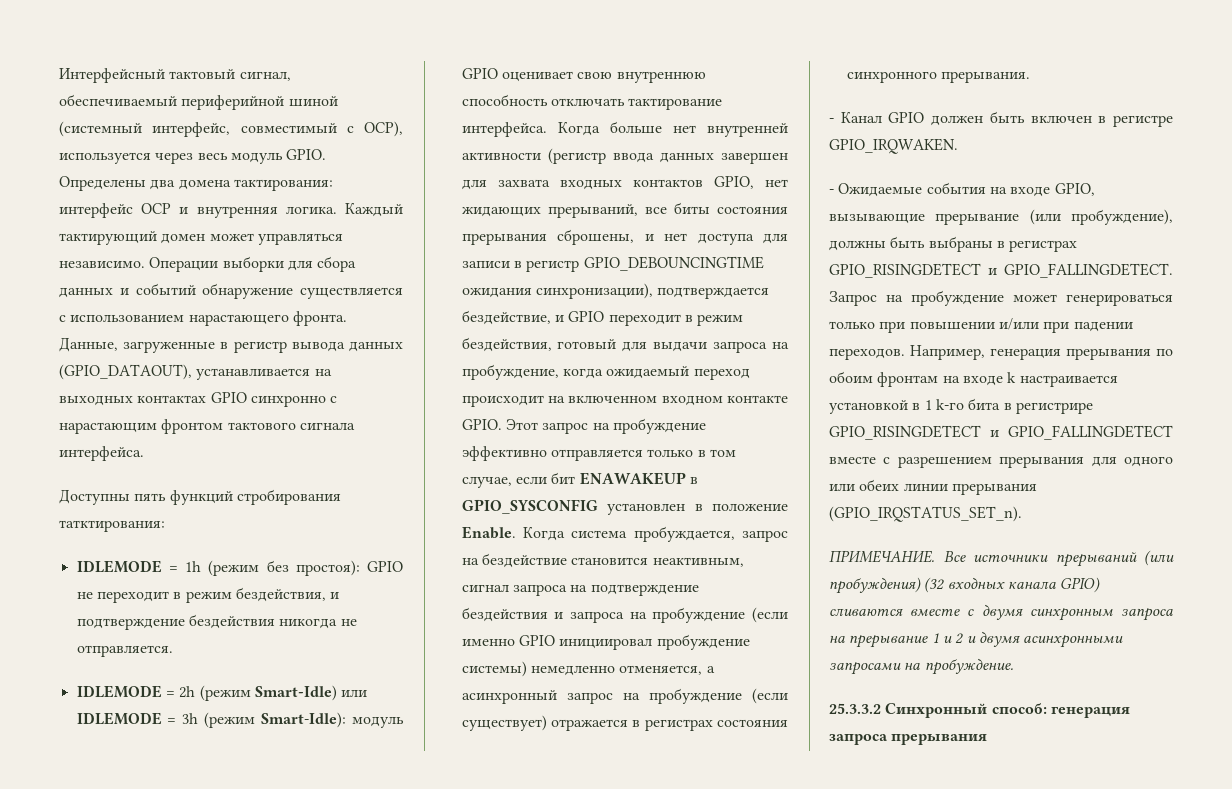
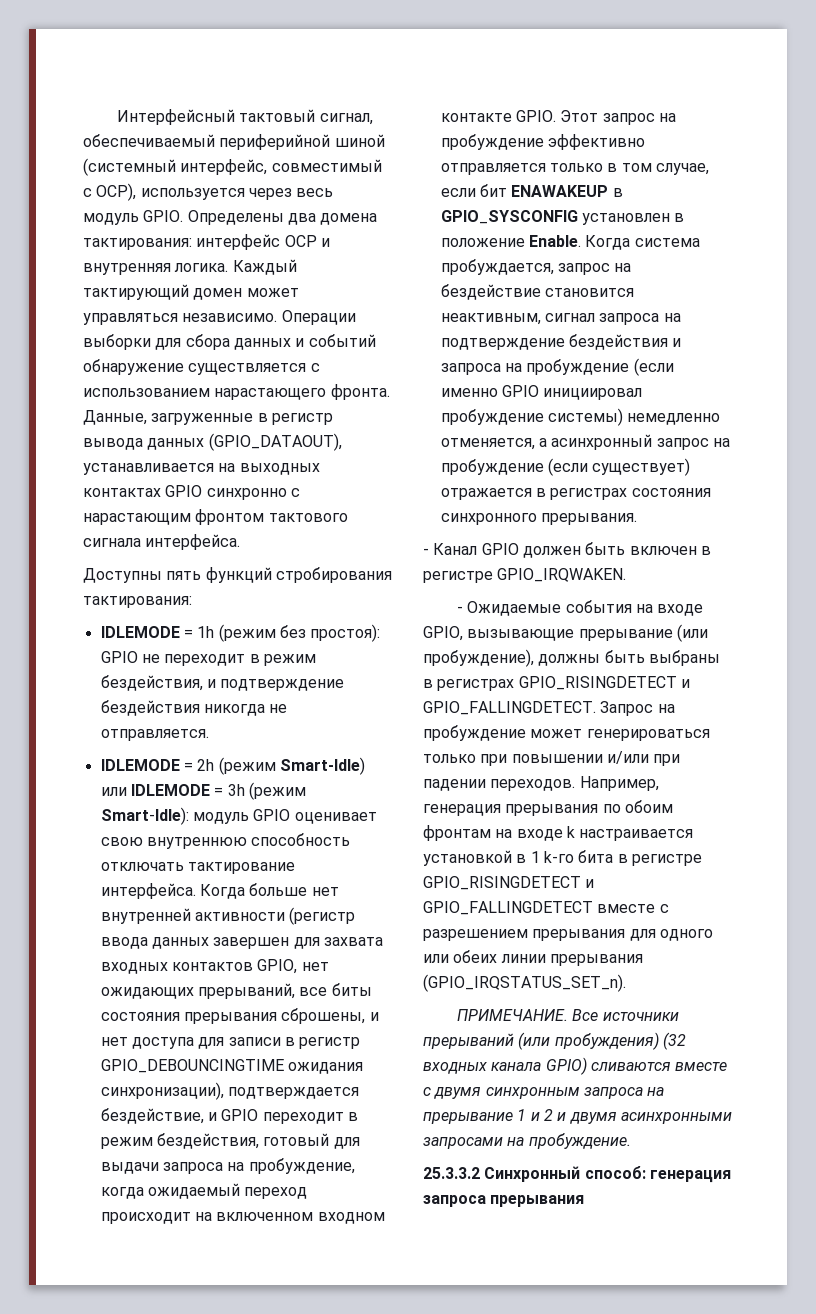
- Доступны пять функций стробирования татктирования:
+ Доступны пять функций стробирования тактирования:
- Когда больше нет внутренней активности (регистр ввода данных завершен для захвата входных контактов GPIO, нет жидающих прерываний, все биты состояния прерывания сброшены, и нет доступа для записи в регистр GPIO_DEBOUNCINGTIME ожидания синхронизации), подтверждается бездействие, и GPIO переходит в режим бездействия, готовый для выдачи запроса на пробуждение, когда ожидаемый переход происходит на включенном входном контакте GPIO.
+ Когда больше нет внутренней активности (регистр ввода данных завершен для захвата входных контактов GPIO, нет ожидающих прерываний, все биты состояния прерывания сброшены, и нет доступа для записи в регистр GPIO_DEBOUNCINGTIME ожидания синхронизации), подтверждается бездействие, и GPIO переходит в режим бездействия, готовый для выдачи запроса на пробуждение, когда ожидаемый переход происходит на включенном входном контакте GPIO.
- Например, генерация прерывания по обоим фронтам на входе k настраивается установкой в 1 k-го бита в регистрире GPIO_RISINGDETECT и GPIO_FALLINGDETECT вместе с разрешением прерывания для одного или обеих линии прерывания (GPIO_IRQSTATUS_SET_n).
+ Например, генерация прерывания по обоим фронтам на входе k настраивается установкой в 1 k-го бита в регистре GPIO_RISINGDETECT и GPIO_FALLINGDETECT вместе с разрешением прерывания для одного или обеих линии прерывания (GPIO_IRQSTATUS_SET_n).

